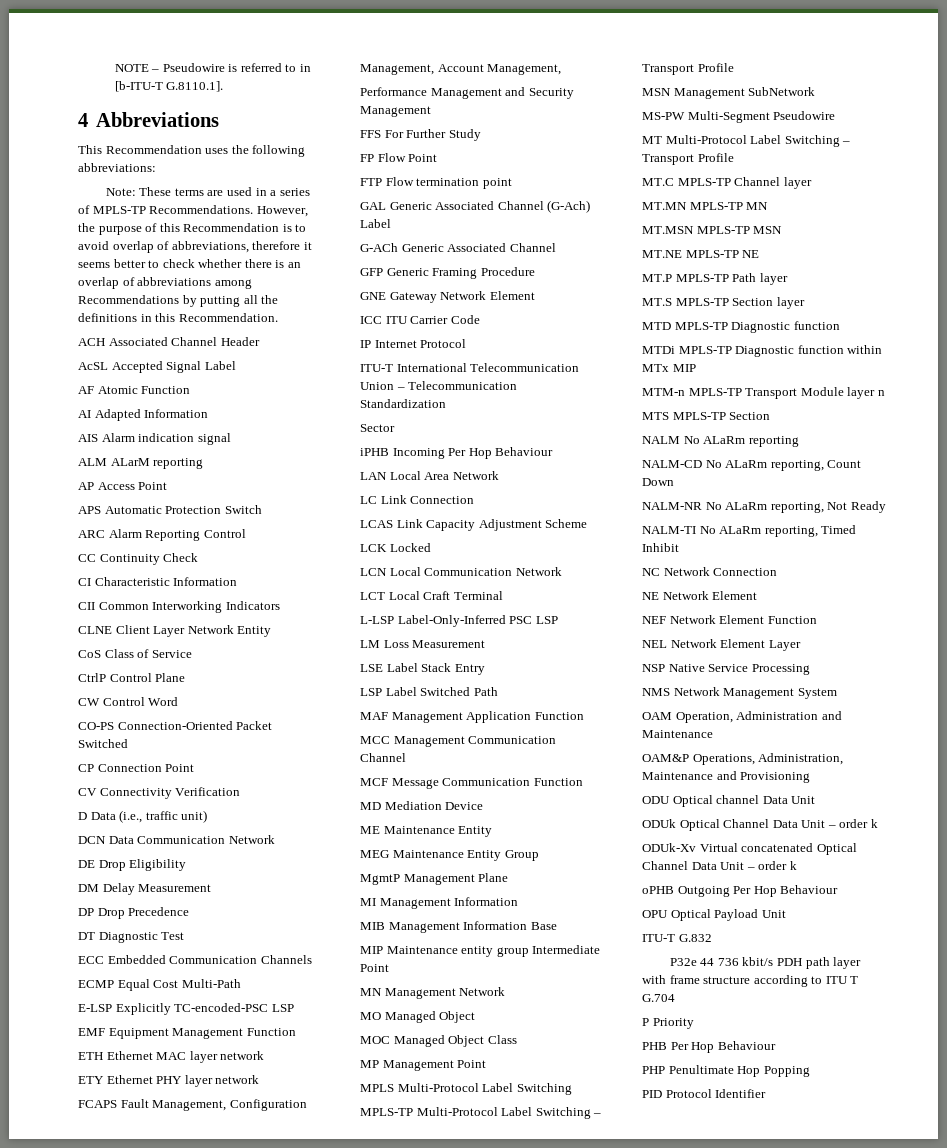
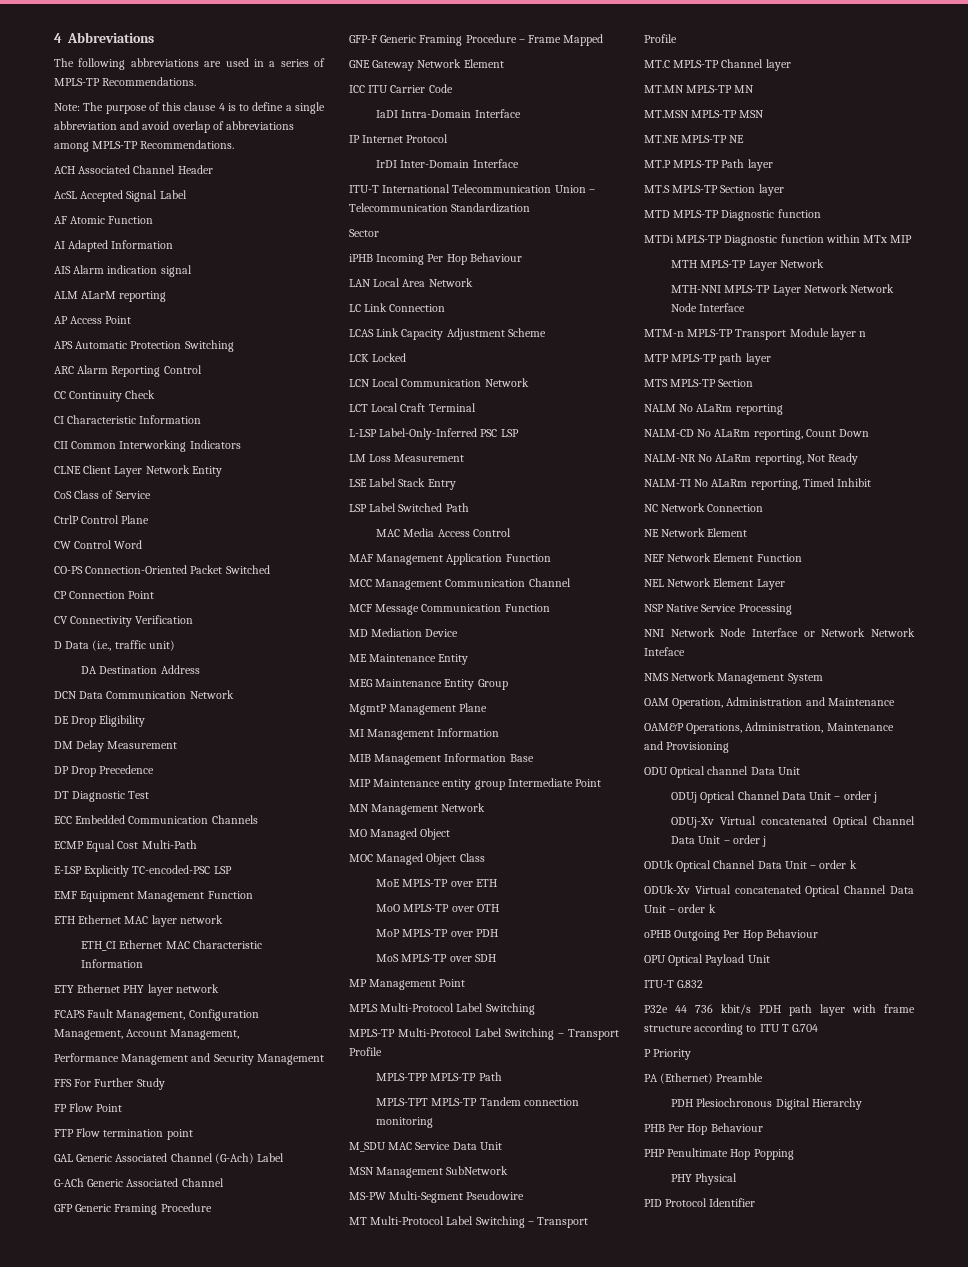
- NOTE – Pseudowire is referred to in [b-ITU-T G.8110.1].
  4 Abbreviations
- This Recommendation uses the following abbreviations:
- Note: These terms are used in a series of MPLS-TP Recommendations. However, the purpose of this Recommendation is to avoid overlap of abbreviations, therefore it seems better to check whether there is an overlap of abbreviations among Recommendations by putting all the definitions in this Recommendation.
+ The following abbreviations are used in a series of MPLS-TP Recommendations.
+ Note: The purpose of this clause 4 is to define a single abbreviation and avoid overlap of abbreviations among MPLS-TP Recommendations.
- APS Automatic Protection Switch
+ APS Automatic Protection Switching
+ DA Destination Address
+ ETH_CI Ethernet MAC Characteristic Information
+ GFP-F Generic Framing Procedure – Frame Mapped
+ IaDI Intra-Domain Interface
+ IrDI Inter-Domain Interface
+ MAC Media Access Control
+ MoE MPLS-TP over ETH
+ MoO MPLS-TP over OTH
+ MoP MPLS-TP over PDH
+ MoS MPLS-TP over SDH
+ MPLS-TPP MPLS-TP Path
+ MPLS-TPT MPLS-TP Tandem connection monitoring
+ M_SDU MAC Service Data Unit
+ MTH MPLS-TP Layer Network
+ MTH-NNI MPLS-TP Layer Network Network Node Interface
+ MTP MPLS-TP path layer
+ NNI Network Node Interface or Network Network Inteface
+ ODUj Optical Channel Data Unit – order j
+ ODUj-Xv Virtual concatenated Optical Channel Data Unit – order j
+ PA (Ethernet) Preamble
+ PDH Plesiochronous Digital Hierarchy
+ PHY Physical

